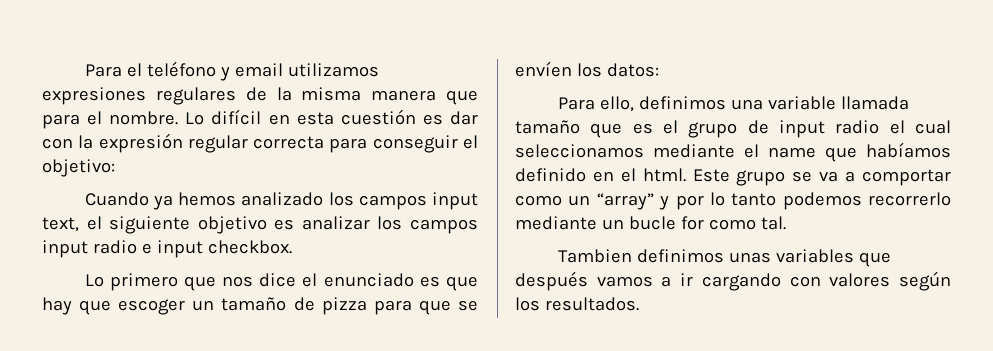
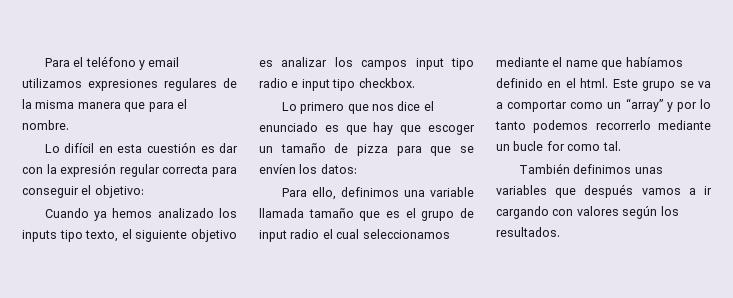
- Para el teléfono y email utilizamos expresiones regulares de la misma manera que para el nombre. Lo difícil en esta cuestión es dar con la expresión regular correcta para conseguir el objetivo:
+ Para el teléfono y email utilizamos expresiones regulares de la misma manera que para el nombre.
+ Lo difícil en esta cuestión es dar con la expresión regular correcta para conseguir el objetivo:
- Cuando ya hemos analizado los campos input text, el siguiente objetivo es analizar los campos input radio e input checkbox.
+ Cuando ya hemos analizado los inputs tipo texto, el siguiente objetivo es analizar los campos input tipo radio e input tipo checkbox.
- Tambien definimos unas variables que después vamos a ir cargando con valores según los resultados.
+ También definimos unas variables que después vamos a ir cargando con valores según los resultados.

